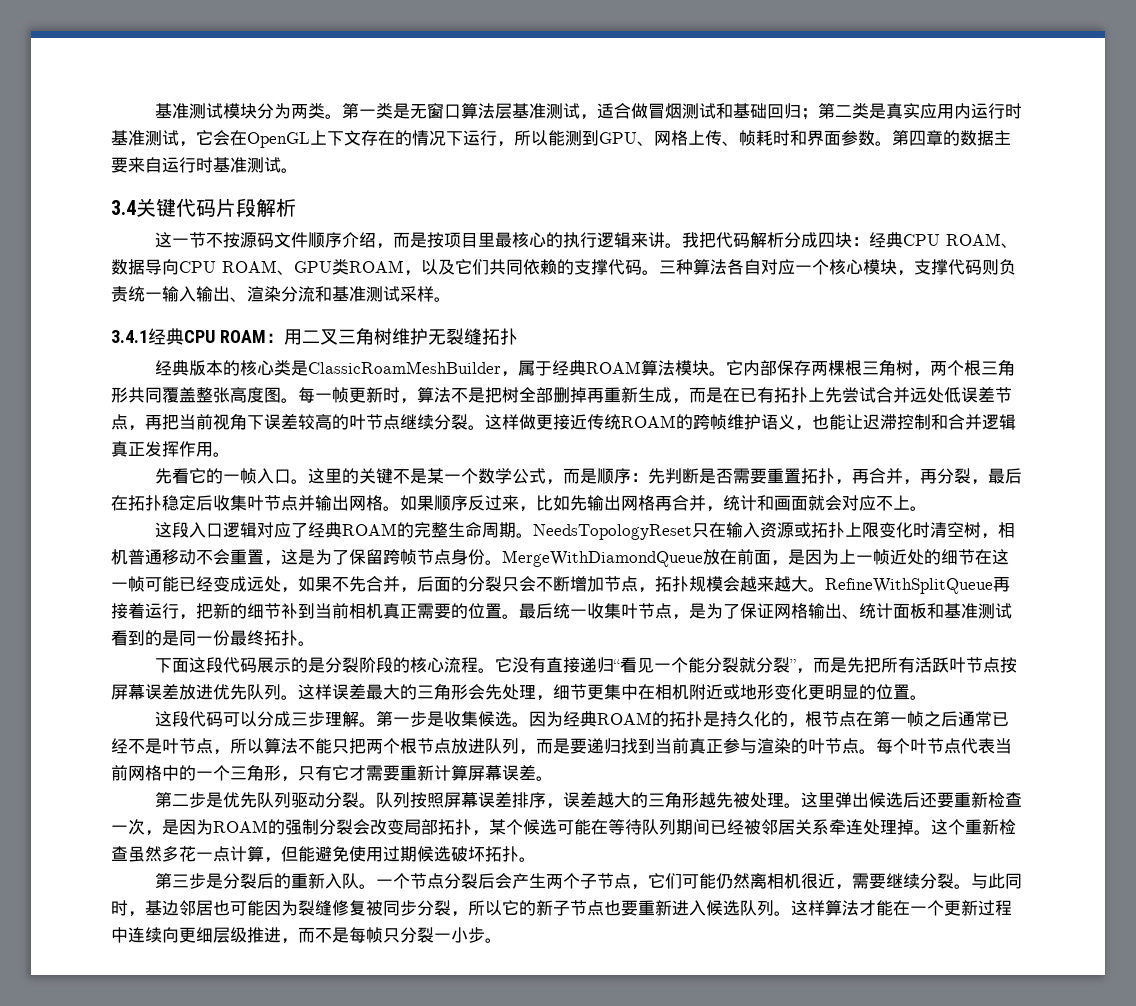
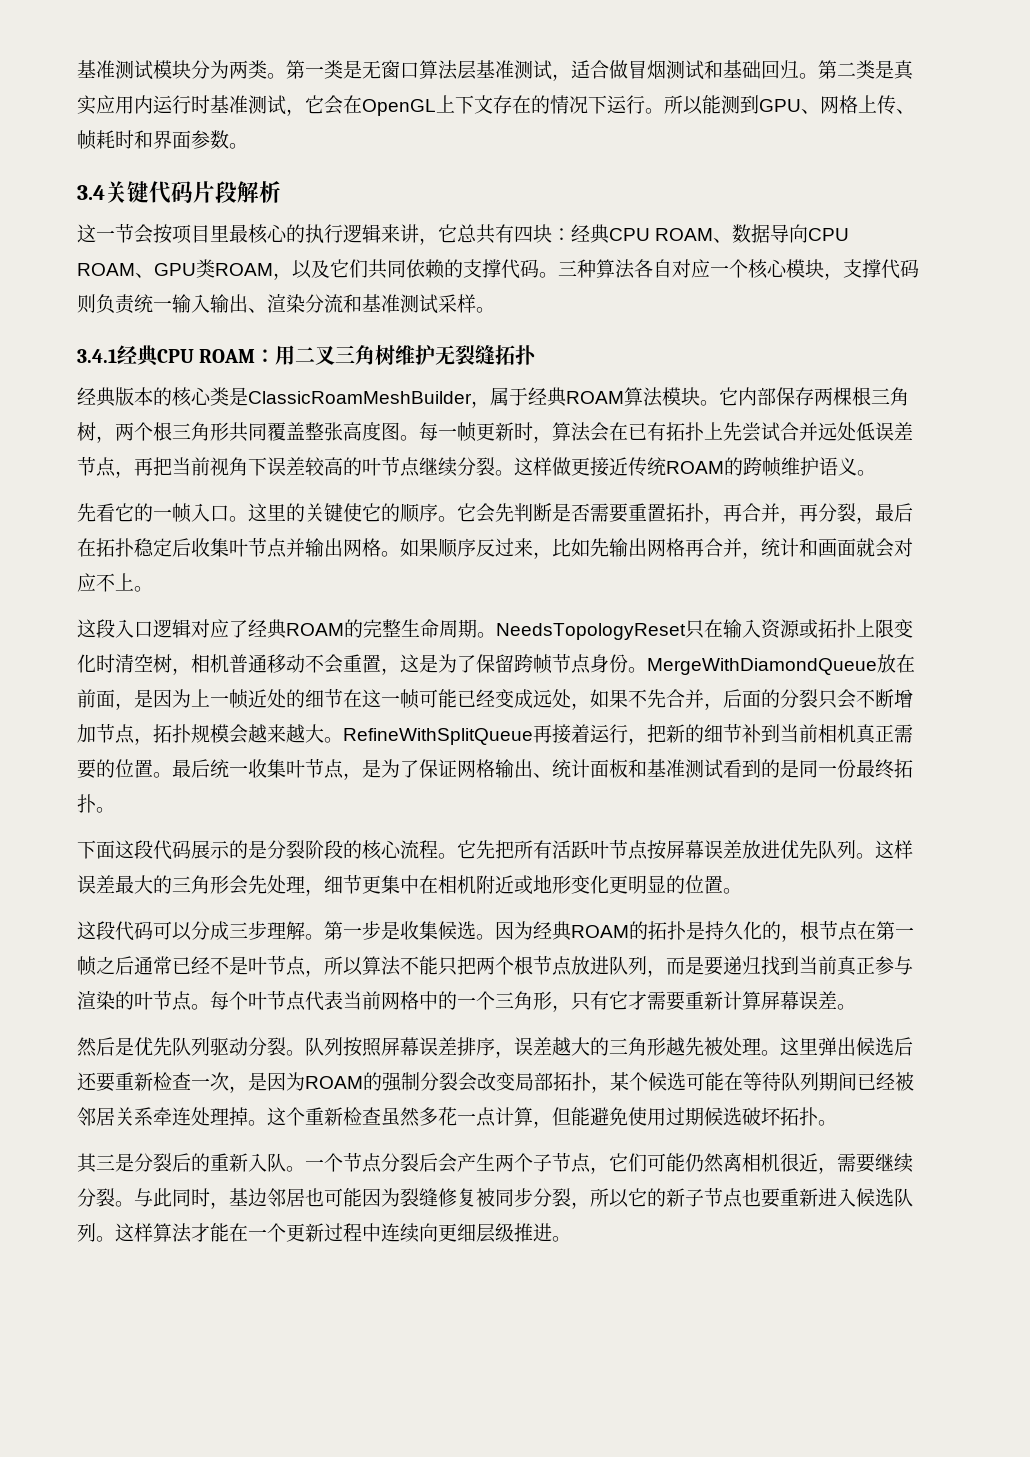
- 第一类是无窗口算法层基准测试，适合做冒烟测试和基础回归；第二类是真实应用内运行时基准测试，它会在OpenGL上下文存在的情况下运行，所以能测到GPU、网格上传、帧耗时和界面参数。第四章的数据主要来自运行时基准测试。
+ 第一类是无窗口算法层基准测试，适合做冒烟测试和基础回归。第二类是真实应用内运行时基准测试，它会在OpenGL上下文存在的情况下运行。所以能测到GPU、网格上传、帧耗时和界面参数。
- 这一节不按源码文件顺序介绍，而是按项目里最核心的执行逻辑来讲。我把代码解析分成四块：经典CPU ROAM、数据导向CPU ROAM、GPU类ROAM，以及它们共同依赖的支撑代码。
+ 这一节会按项目里最核心的执行逻辑来讲，它总共有四块：经典CPU ROAM、数据导向CPU ROAM、GPU类ROAM，以及它们共同依赖的支撑代码。
- 每一帧更新时，算法不是把树全部删掉再重新生成，而是在已有拓扑上先尝试合并远处低误差节点，再把当前视角下误差较高的叶节点继续分裂。
+ 每一帧更新时，算法会在已有拓扑上先尝试合并远处低误差节点，再把当前视角下误差较高的叶节点继续分裂。
- 这样做更接近传统ROAM的跨帧维护语义，也能让迟滞控制和合并逻辑真正发挥作用。
+ 这样做更接近传统ROAM的跨帧维护语义。
- 这里的关键不是某一个数学公式，而是顺序：先判断是否需要重置拓扑，再合并，再分裂，最后在拓扑稳定后收集叶节点并输出网格。
+ 这里的关键使它的顺序。它会先判断是否需要重置拓扑，再合并，再分裂，最后在拓扑稳定后收集叶节点并输出网格。
- 它没有直接递归“看见一个能分裂就分裂”，而是先把所有活跃叶节点按屏幕误差放进优先队列。
+ 它先把所有活跃叶节点按屏幕误差放进优先队列。
- 第二步是优先队列驱动分裂。
+ 然后是优先队列驱动分裂。
- 第三步是分裂后的重新入队。
+ 其三是分裂后的重新入队。
- 这样算法才能在一个更新过程中连续向更细层级推进，而不是每帧只分裂一小步。
+ 这样算法才能在一个更新过程中连续向更细层级推进。

